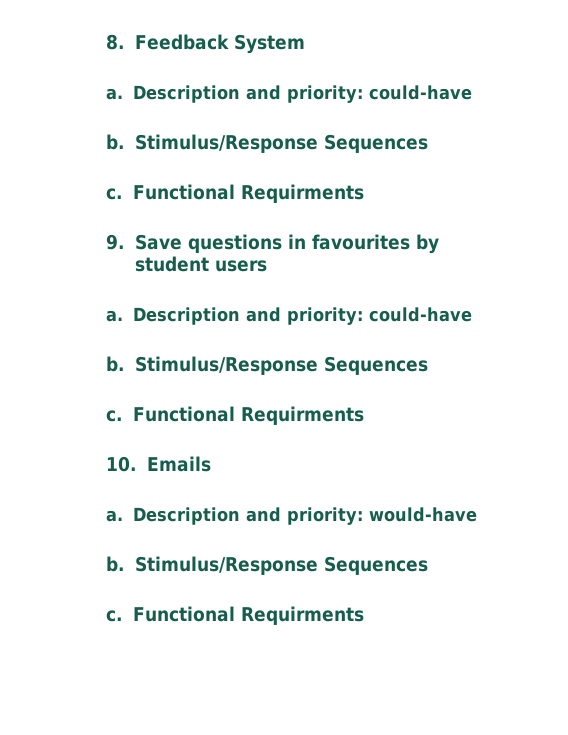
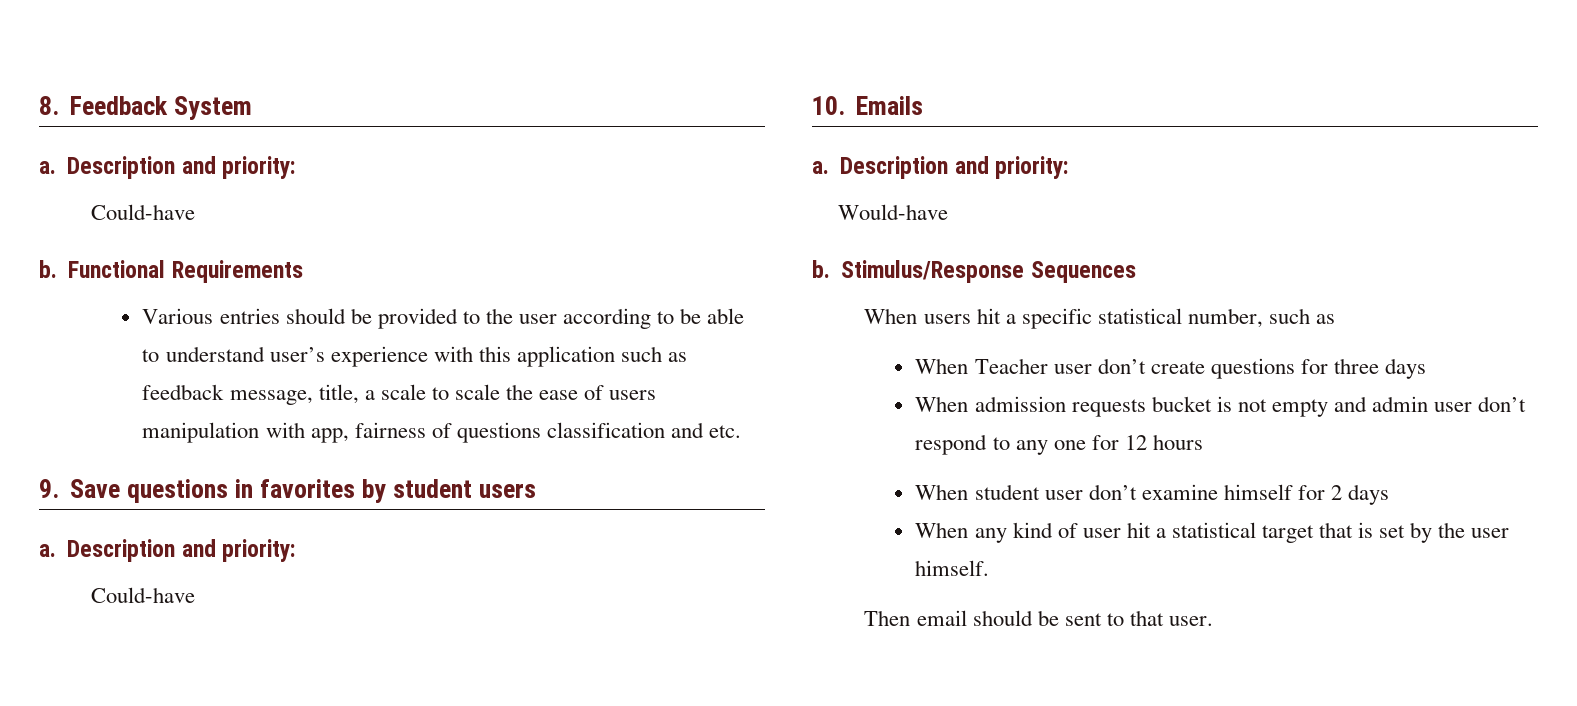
  8. Feedback System
- a. Description and priority: could-have
- b. Stimulus/Response Sequences
- c. Functional Requirments
+ a. Description and priority:
+ Could-have
+ b. Functional Requirements
+ Various entries should be provided to the user according to be able to understand user’s experience with this application such as feedback message, title, a scale to scale the ease of users manipulation with app, fairness of questions classification and etc.
- 9. Save questions in favourites by student users
- a. Description and priority: could-have
- b. Stimulus/Response Sequences
- c. Functional Requirments
+ 9. Save questions in favorites by student users
+ a. Description and priority:
+ Could-have
  10. Emails
- a. Description and priority: would-have
+ a. Description and priority:
+ Would-have
  b. Stimulus/Response Sequences
- c. Functional Requirments
+ When users hit a specific statistical number, such as
+ When Teacher user don’t create questions for three days
+ When admission requests bucket is not empty and admin user don’t respond to any one for 12 hours
+ When student user don’t examine himself for 2 days
+ When any kind of user hit a statistical target that is set by the user himself.
+ Then email should be sent to that user.

